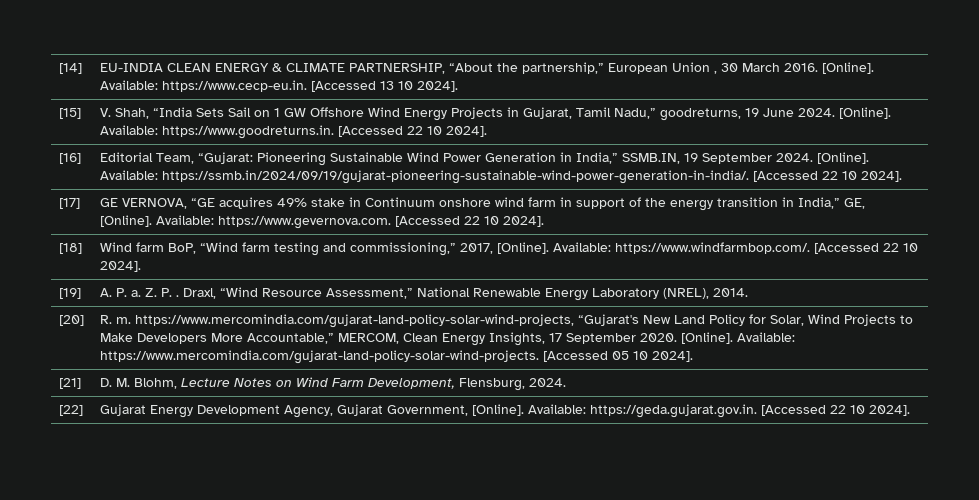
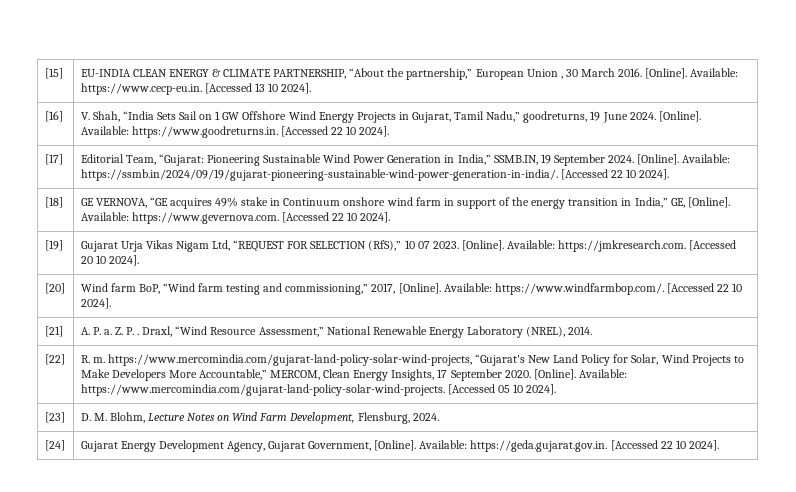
- [14] | EU-INDIA CLEAN ENERGY & CLIMATE PARTNERSHIP, “About the partnership,” European Union , 30 March 2016. [Online]. Available: https://www.cecp-eu.in. [Accessed 13 10 2024].
+ [15] | EU-INDIA CLEAN ENERGY & CLIMATE PARTNERSHIP, “About the partnership,” European Union , 30 March 2016. [Online]. Available: https://www.cecp-eu.in. [Accessed 13 10 2024].
- [15] | V. Shah, “India Sets Sail on 1 GW Offshore Wind Energy Projects in Gujarat, Tamil Nadu,” goodreturns, 19 June 2024. [Online]. Available: https://www.goodreturns.in. [Accessed 22 10 2024].
+ [16] | V. Shah, “India Sets Sail on 1 GW Offshore Wind Energy Projects in Gujarat, Tamil Nadu,” goodreturns, 19 June 2024. [Online]. Available: https://www.goodreturns.in. [Accessed 22 10 2024].
- [16] | Editorial Team, “Gujarat: Pioneering Sustainable Wind Power Generation in India,” SSMB.IN, 19 September 2024. [Online]. Available: https://ssmb.in/2024/09/19/gujarat-pioneering-sustainable-wind-power-generation-in-india/. [Accessed 22 10 2024].
+ [17] | Editorial Team, “Gujarat: Pioneering Sustainable Wind Power Generation in India,” SSMB.IN, 19 September 2024. [Online]. Available: https://ssmb.in/2024/09/19/gujarat-pioneering-sustainable-wind-power-generation-in-india/. [Accessed 22 10 2024].
- [17] | GE VERNOVA, “GE acquires 49% stake in Continuum onshore wind farm in support of the energy transition in India,” GE, [Online]. Available: https://www.gevernova.com. [Accessed 22 10 2024].
+ [18] | GE VERNOVA, “GE acquires 49% stake in Continuum onshore wind farm in support of the energy transition in India,” GE, [Online]. Available: https://www.gevernova.com. [Accessed 22 10 2024].
- [18] | Wind farm BoP, “Wind farm testing and commissioning,” 2017, [Online]. Available: https://www.windfarmbop.com/. [Accessed 22 10 2024].
+ [19] | Gujarat Urja Vikas Nigam Ltd, “REQUEST FOR SELECTION (RfS),” 10 07 2023. [Online]. Available: https://jmkresearch.com. [Accessed 20 10 2024].
+ [20] | Wind farm BoP, “Wind farm testing and commissioning,” 2017, [Online]. Available: https://www.windfarmbop.com/. [Accessed 22 10 2024].
- [19] | A. P. a. Z. P. . Draxl, “Wind Resource Assessment,” National Renewable Energy Laboratory (NREL), 2014.
+ [21] | A. P. a. Z. P. . Draxl, “Wind Resource Assessment,” National Renewable Energy Laboratory (NREL), 2014.
- [20] | R. m. https://www.mercomindia.com/gujarat-land-policy-solar-wind-projects, “Gujarat's New Land Policy for Solar, Wind Projects to Make Developers More Accountable,” MERCOM, Clean Energy Insights, 17 September 2020. [Online]. Available: https://www.mercomindia.com/gujarat-land-policy-solar-wind-projects. [Accessed 05 10 2024].
+ [22] | R. m. https://www.mercomindia.com/gujarat-land-policy-solar-wind-projects, “Gujarat's New Land Policy for Solar, Wind Projects to Make Developers More Accountable,” MERCOM, Clean Energy Insights, 17 September 2020. [Online]. Available: https://www.mercomindia.com/gujarat-land-policy-solar-wind-projects. [Accessed 05 10 2024].
- [21] | D. M. Blohm, Lecture Notes on Wind Farm Development, Flensburg, 2024.
+ [23] | D. M. Blohm, Lecture Notes on Wind Farm Development, Flensburg, 2024.
- [22] | Gujarat Energy Development Agency, Gujarat Government, [Online]. Available: https://geda.gujarat.gov.in. [Accessed 22 10 2024].
+ [24] | Gujarat Energy Development Agency, Gujarat Government, [Online]. Available: https://geda.gujarat.gov.in. [Accessed 22 10 2024].

